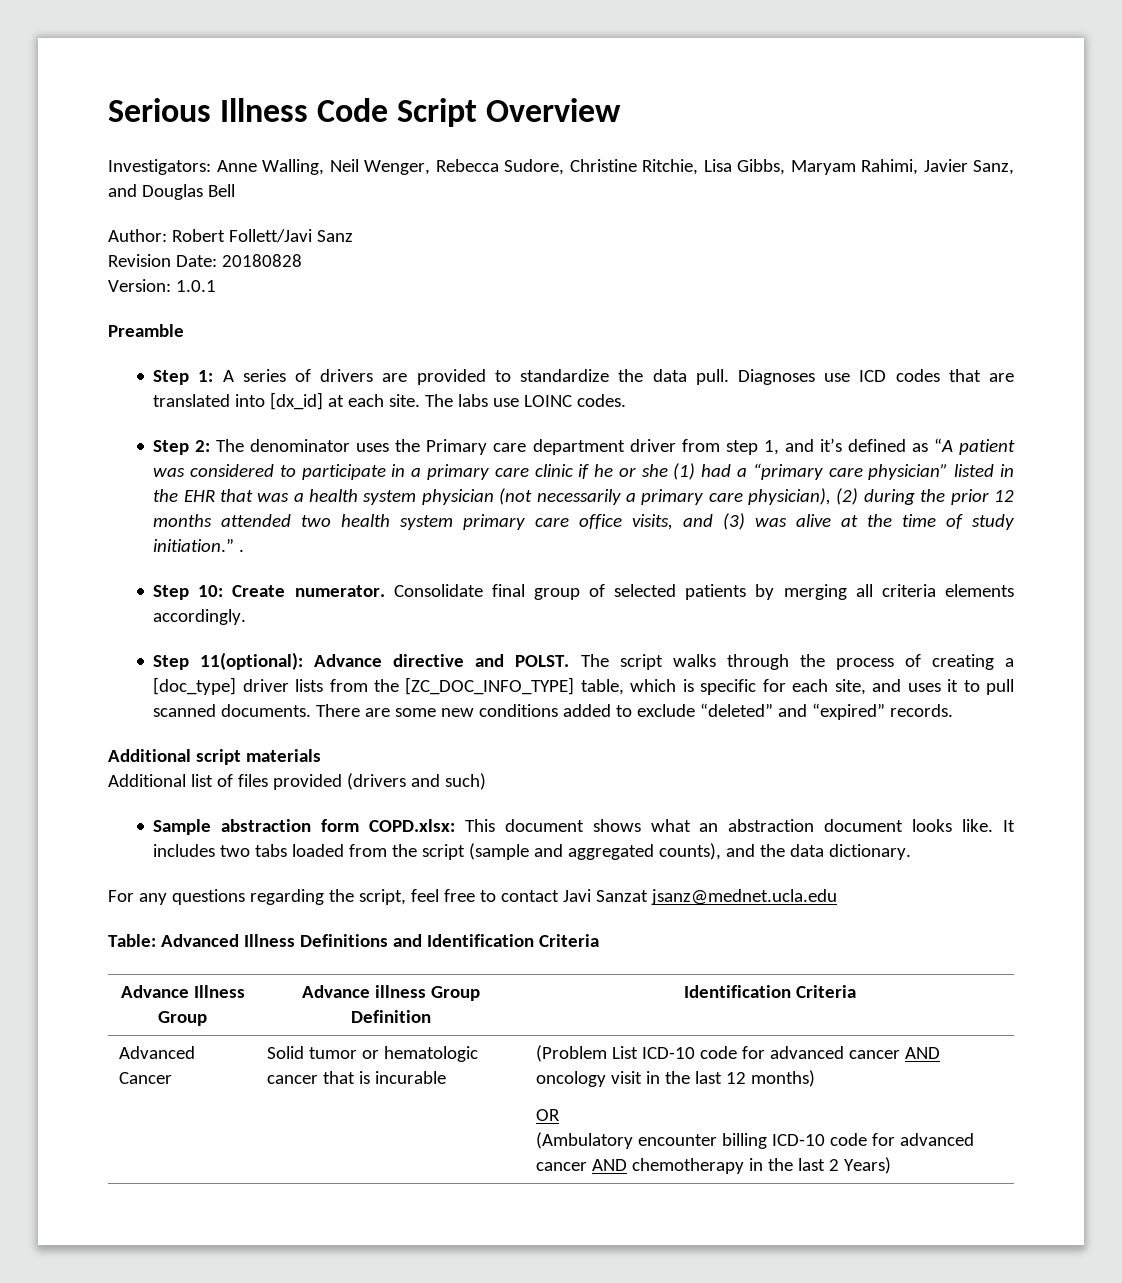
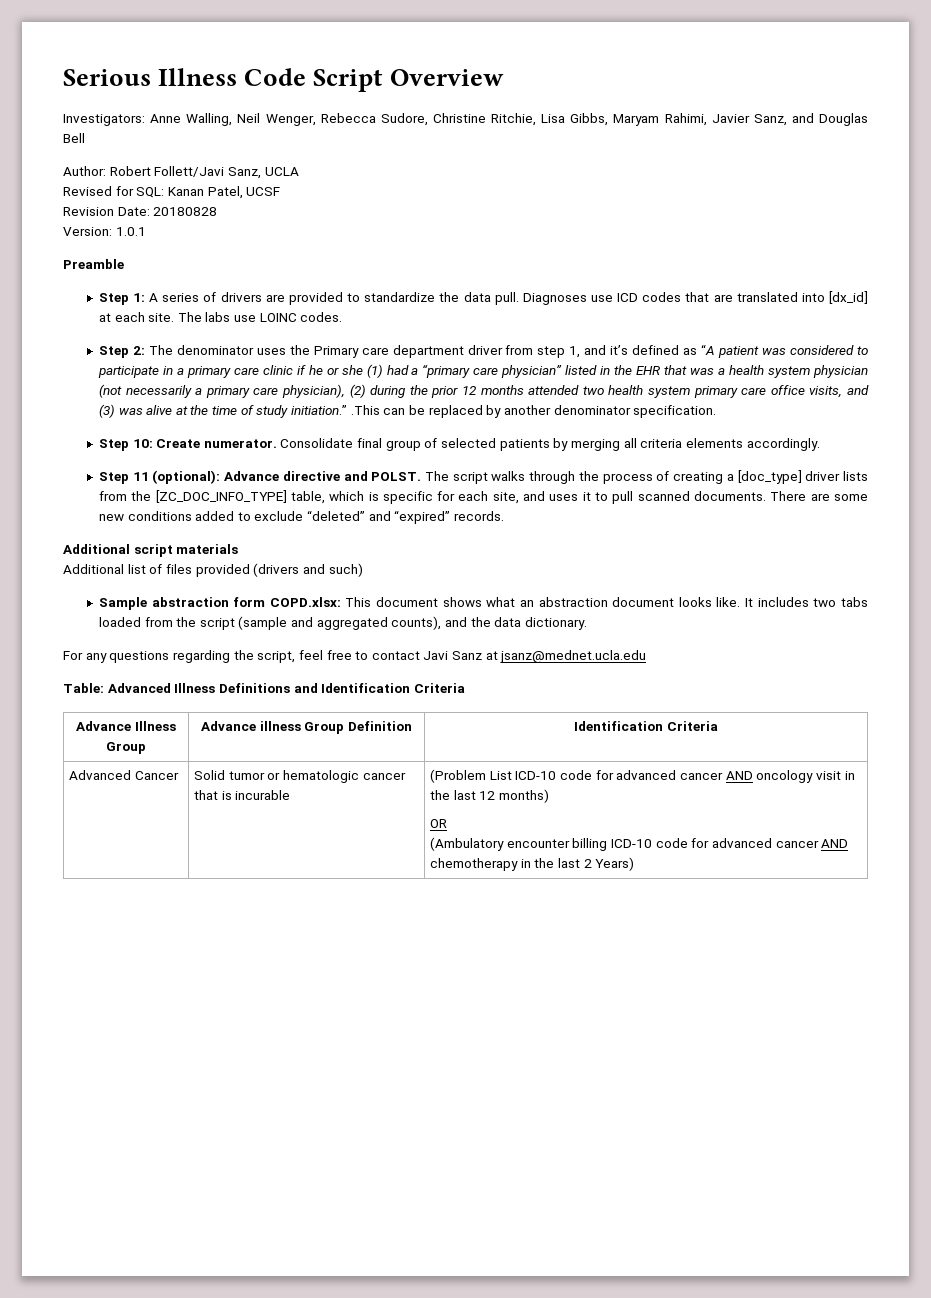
- Author: Robert Follett/Javi Sanz
+ Author: Robert Follett/Javi Sanz, UCLA
+ Revised for SQL: Kanan Patel, UCSF
- The denominator uses the Primary care department driver from step 1, and it’s defined as “A patient was considered to participate in a primary care clinic if he or she (1) had a “primary care physician” listed in the EHR that was a health system physician (not necessarily a primary care physician), (2) during the prior 12 months attended two health system primary care office visits, and (3) was alive at the time of study initiation.” .
+ The denominator uses the Primary care department driver from step 1, and it’s defined as “A patient was considered to participate in a primary care clinic if he or she (1) had a “primary care physician” listed in the EHR that was a health system physician (not necessarily a primary care physician), (2) during the prior 12 months attended two health system primary care office visits, and (3) was alive at the time of study initiation.” .This can be replaced by another denominator specification.
- Step 11(optional): Advance directive and POLST.
+ Step 11 (optional): Advance directive and POLST.
- For any questions regarding the script, feel free to contact Javi Sanzat jsanz@mednet.ucla.edu
+ For any questions regarding the script, feel free to contact Javi Sanz at jsanz@mednet.ucla.edu

